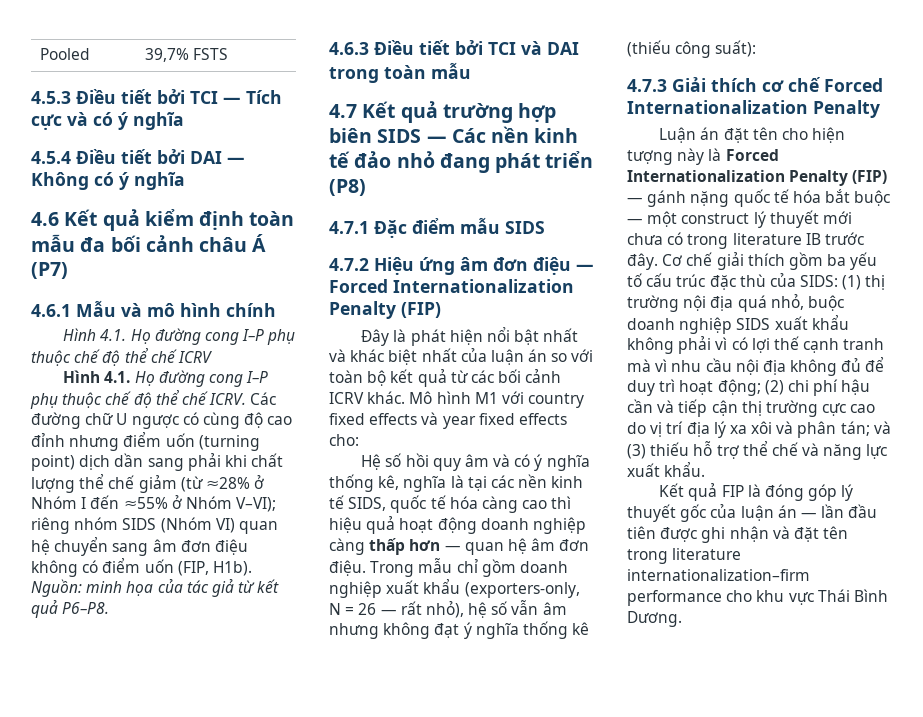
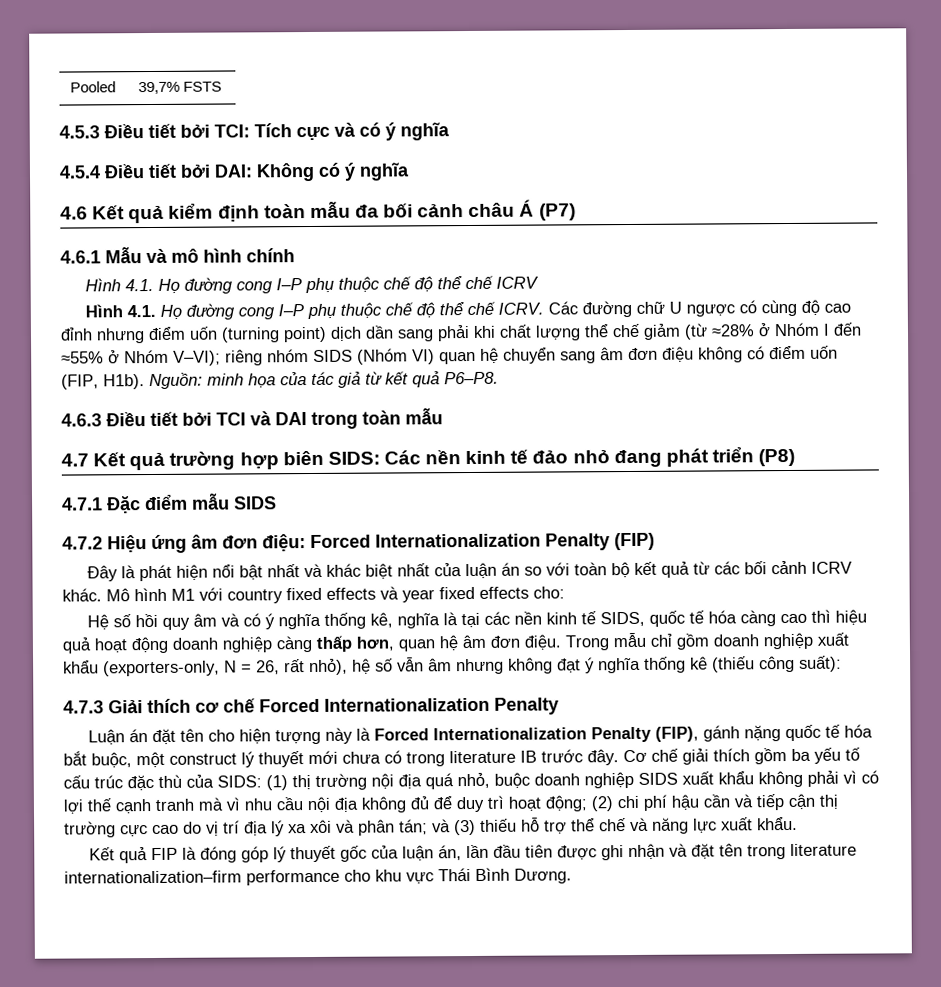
- 4.5.3 Điều tiết bởi TCI — Tích cực và có ý nghĩa
+ 4.5.3 Điều tiết bởi TCI: Tích cực và có ý nghĩa
- 4.5.4 Điều tiết bởi DAI — Không có ý nghĩa
+ 4.5.4 Điều tiết bởi DAI: Không có ý nghĩa
- 4.7 Kết quả trường hợp biên SIDS — Các nền kinh tế đảo nhỏ đang phát triển (P8)
+ 4.7 Kết quả trường hợp biên SIDS: Các nền kinh tế đảo nhỏ đang phát triển (P8)
- 4.7.2 Hiệu ứng âm đơn điệu — Forced Internationalization Penalty (FIP)
+ 4.7.2 Hiệu ứng âm đơn điệu: Forced Internationalization Penalty (FIP)
- Hệ số hồi quy âm và có ý nghĩa thống kê, nghĩa là tại các nền kinh tế SIDS, quốc tế hóa càng cao thì hiệu quả hoạt động doanh nghiệp càng thấp hơn — quan hệ âm đơn điệu.
+ Hệ số hồi quy âm và có ý nghĩa thống kê, nghĩa là tại các nền kinh tế SIDS, quốc tế hóa càng cao thì hiệu quả hoạt động doanh nghiệp càng thấp hơn, quan hệ âm đơn điệu.
- Trong mẫu chỉ gồm doanh nghiệp xuất khẩu (exporters-only, N = 26 — rất nhỏ), hệ số vẫn âm nhưng không đạt ý nghĩa thống kê (thiếu công suất):
+ Trong mẫu chỉ gồm doanh nghiệp xuất khẩu (exporters-only, N = 26, rất nhỏ), hệ số vẫn âm nhưng không đạt ý nghĩa thống kê (thiếu công suất):
- Luận án đặt tên cho hiện tượng này là Forced Internationalization Penalty (FIP) — gánh nặng quốc tế hóa bắt buộc — một construct lý thuyết mới chưa có trong literature IB trước đây.
+ Luận án đặt tên cho hiện tượng này là Forced Internationalization Penalty (FIP), gánh nặng quốc tế hóa bắt buộc, một construct lý thuyết mới chưa có trong literature IB trước đây.
- Kết quả FIP là đóng góp lý thuyết gốc của luận án — lần đầu tiên được ghi nhận và đặt tên trong literature internationalization–firm performance cho khu vực Thái Bình Dương.
+ Kết quả FIP là đóng góp lý thuyết gốc của luận án, lần đầu tiên được ghi nhận và đặt tên trong literature internationalization–firm performance cho khu vực Thái Bình Dương.

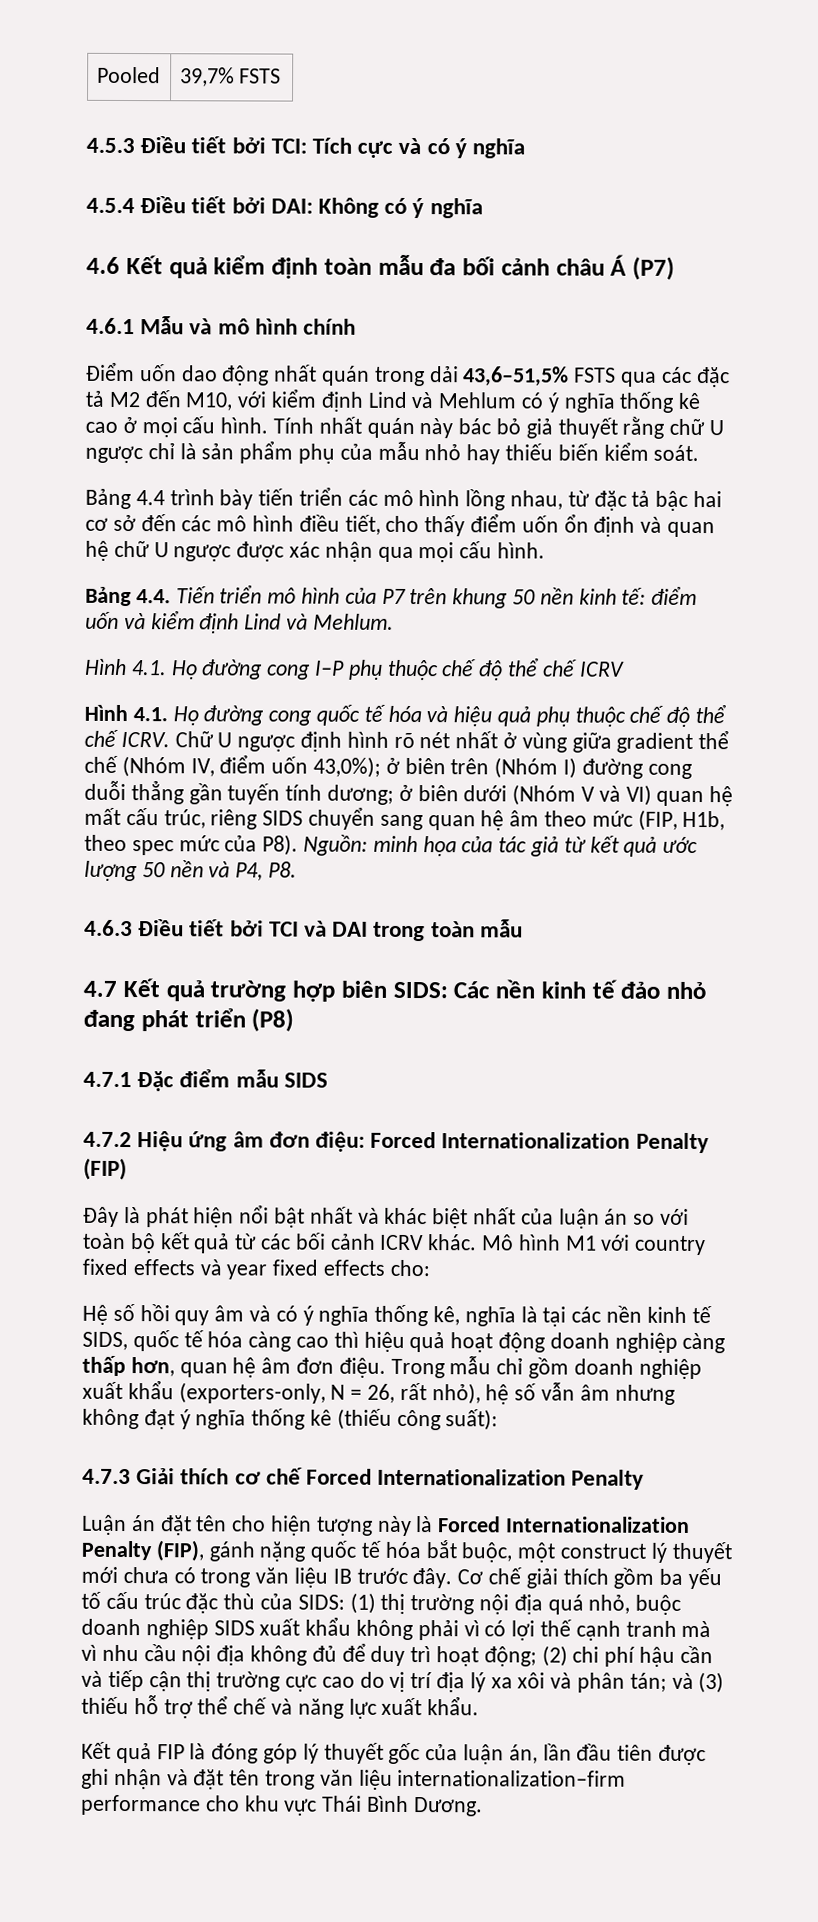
+ Điểm uốn dao động nhất quán trong dải 43,6–51,5% FSTS qua các đặc tả M2 đến M10, với kiểm định Lind và Mehlum có ý nghĩa thống kê cao ở mọi cấu hình. Tính nhất quán này bác bỏ giả thuyết rằng chữ U ngược chỉ là sản phẩm phụ của mẫu nhỏ hay thiếu biến kiểm soát.
+ Bảng 4.4 trình bày tiến triển các mô hình lồng nhau, từ đặc tả bậc hai cơ sở đến các mô hình điều tiết, cho thấy điểm uốn ổn định và quan hệ chữ U ngược được xác nhận qua mọi cấu hình.
+ Bảng 4.4. Tiến triển mô hình của P7 trên khung 50 nền kinh tế: điểm uốn và kiểm định Lind và Mehlum.
- Hình 4.1. Họ đường cong I–P phụ thuộc chế độ thể chế ICRV.
+ Hình 4.1. Họ đường cong quốc tế hóa và hiệu quả phụ thuộc chế độ thể chế ICRV.
- Các đường chữ U ngược có cùng độ cao đỉnh nhưng điểm uốn (turning point) dịch dần sang phải khi chất lượng thể chế giảm (từ ≈28% ở Nhóm I đến ≈55% ở Nhóm V–VI); riêng nhóm SIDS (Nhóm VI) quan hệ chuyển sang âm đơn điệu không có điểm uốn (FIP, H1b). Nguồn: minh họa của tác giả từ kết quả P6–P8.
+ Chữ U ngược định hình rõ nét nhất ở vùng giữa gradient thể chế (Nhóm IV, điểm uốn 43,0%); ở biên trên (Nhóm I) đường cong duỗi thẳng gần tuyến tính dương; ở biên dưới (Nhóm V và VI) quan hệ mất cấu trúc, riêng SIDS chuyển sang quan hệ âm theo mức (FIP, H1b, theo spec mức của P8). Nguồn: minh họa của tác giả từ kết quả ước lượng 50 nền và P4, P8.
- Luận án đặt tên cho hiện tượng này là Forced Internationalization Penalty (FIP), gánh nặng quốc tế hóa bắt buộc, một construct lý thuyết mới chưa có trong literature IB trước đây.
+ Luận án đặt tên cho hiện tượng này là Forced Internationalization Penalty (FIP), gánh nặng quốc tế hóa bắt buộc, một construct lý thuyết mới chưa có trong văn liệu IB trước đây.
- Kết quả FIP là đóng góp lý thuyết gốc của luận án, lần đầu tiên được ghi nhận và đặt tên trong literature internationalization–firm performance cho khu vực Thái Bình Dương.
+ Kết quả FIP là đóng góp lý thuyết gốc của luận án, lần đầu tiên được ghi nhận và đặt tên trong văn liệu internationalization–firm performance cho khu vực Thái Bình Dương.

